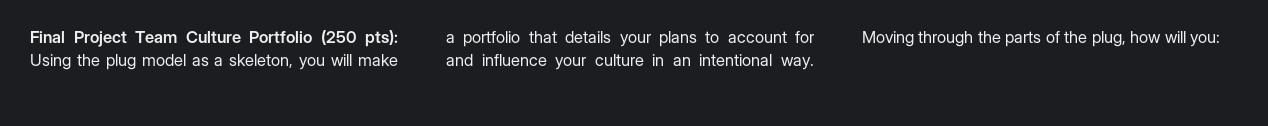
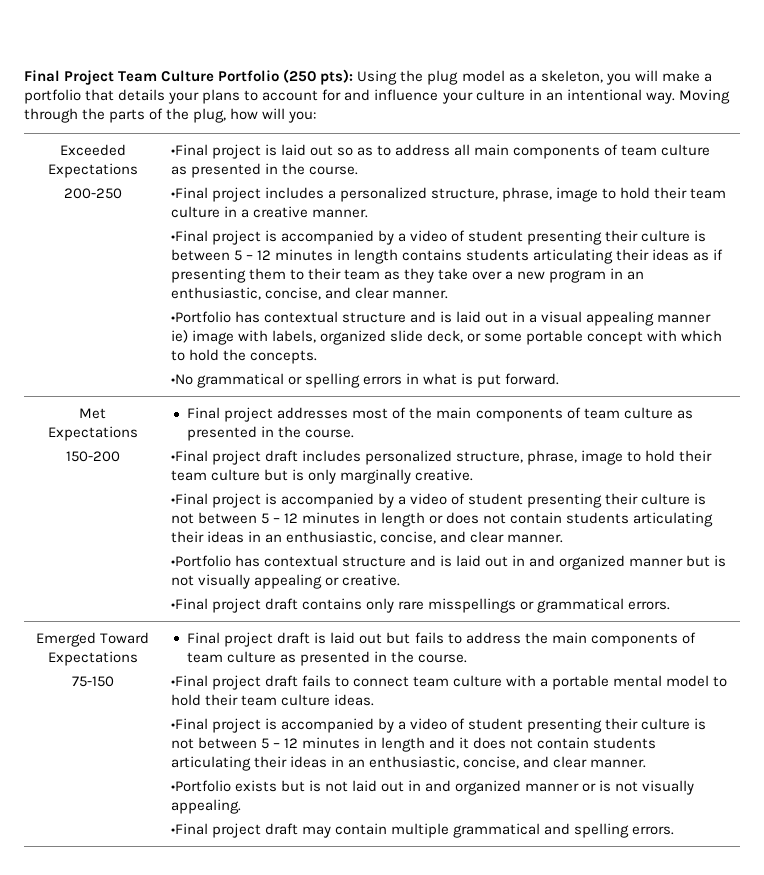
+ Exceeded Expectations
+ 200-250 | •Final project is laid out so as to address all main components of team culture as presented in the course.
+ •Final project includes a personalized structure, phrase, image to hold their team culture in a creative manner.
+ •Final project is accompanied by a video of student presenting their culture is between 5 – 12 minutes in length contains students articulating their ideas as if presenting them to their team as they take over a new program in an enthusiastic, concise, and clear manner.
+ •Portfolio has contextual structure and is laid out in a visual appealing manner ie) image with labels, organized slide deck, or some portable concept with which to hold the concepts.
+ •No grammatical or spelling errors in what is put forward.
+ Met Expectations
+ 150-200 | Final project addresses most of the main components of team culture as presented in the course.
+ •Final project draft includes personalized structure, phrase, image to hold their team culture but is only marginally creative.
+ •Final project is accompanied by a video of student presenting their culture is not between 5 – 12 minutes in length or does not contain students articulating their ideas in an enthusiastic, concise, and clear manner.
+ •Portfolio has contextual structure and is laid out in and organized manner but is not visually appealing or creative.
+ •Final project draft contains only rare misspellings or grammatical errors.
+ Emerged Toward Expectations
+ 75-150 | Final project draft is laid out but fails to address the main components of team culture as presented in the course.
+ •Final project draft fails to connect team culture with a portable mental model to hold their team culture ideas.
+ •Final project is accompanied by a video of student presenting their culture is not between 5 – 12 minutes in length and it does not contain students articulating their ideas in an enthusiastic, concise, and clear manner.
+ •Portfolio exists but is not laid out in and organized manner or is not visually appealing.
+ •Final project draft may contain multiple grammatical and spelling errors.

